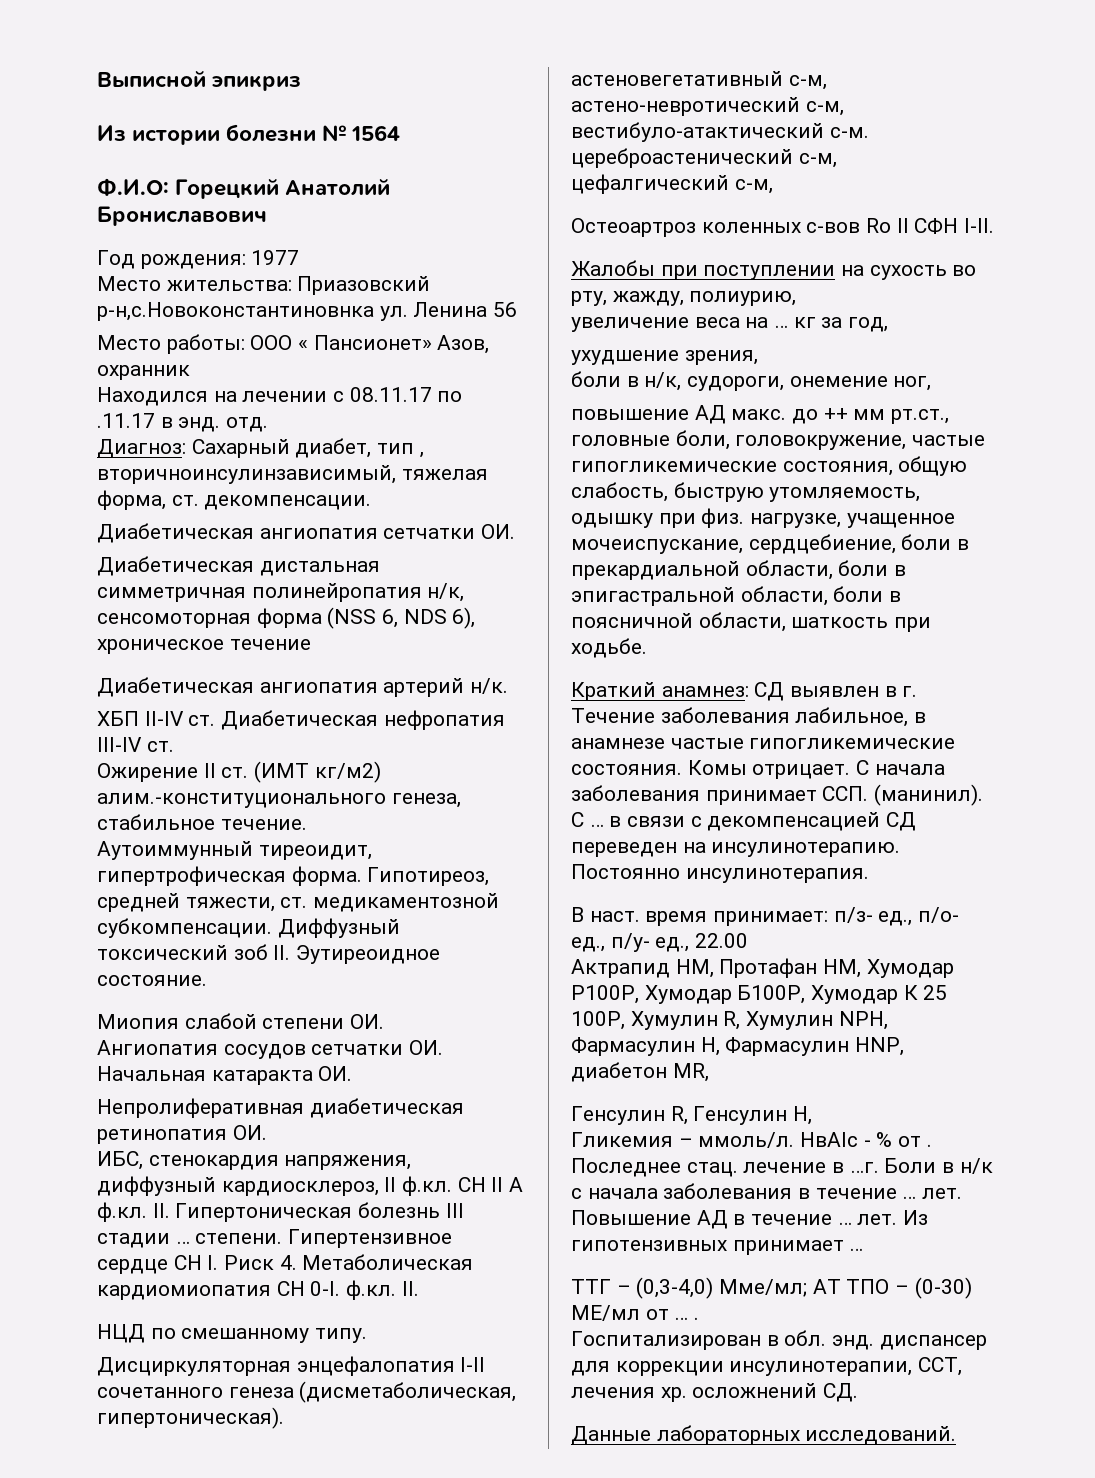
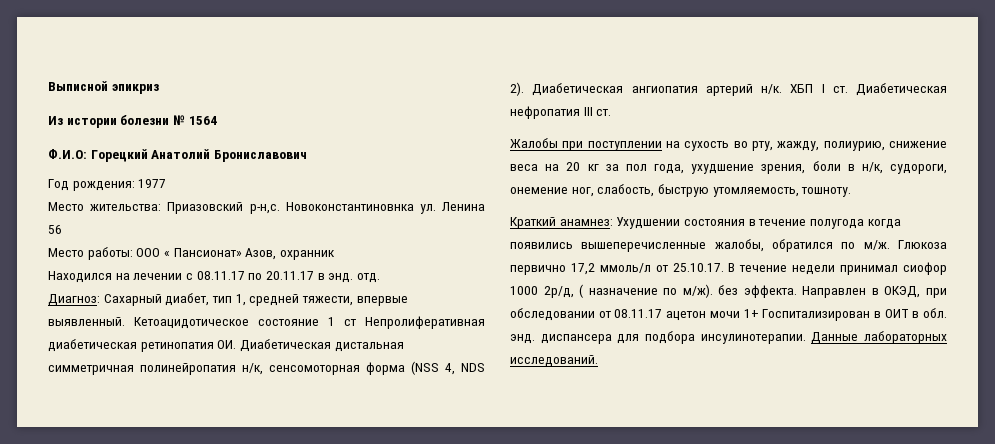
- Место жительства: Приазовский р-н,с.Новоконстантиновнка ул. Ленина 56
+ Место жительства: Приазовский р-н,с. Новоконстантиновнка ул. Ленина 56
- Место работы: ООО « Пансионет» Азов, охранник
+ Место работы: ООО « Пансионат» Азов, охранник
- Находился на лечении с 08.11.17 по .11.17 в энд. отд.
+ Находился на лечении с 08.11.17 по 20.11.17 в энд. отд.
- Диагноз: Сахарный диабет, тип , вторичноинсулинзависимый, тяжелая форма, ст. декомпенсации.
- Диабетическая ангиопатия сетчатки ОИ.
- Диабетическая дистальная симметричная полинейропатия н/к, сенсомоторная форма (NSS 6, NDS 6), хроническое течение
- Диабетическая ангиопатия артерий н/к.
- ХБП II-IV ст. Диабетическая нефропатия III-IV ст.
- Ожирение II ст. (ИМТ кг/м2) алим.-конституционального генеза, стабильное течение.
- Аутоиммунный тиреоидит, гипертрофическая форма. Гипотиреоз, средней тяжести, ст. медикаментозной субкомпенсации. Диффузный токсический зоб II. Эутиреоидное состояние.
- Миопия слабой степени ОИ.
- Ангиопатия сосудов сетчатки ОИ. Начальная катаракта ОИ.
- Непролиферативная диабетическая ретинопатия ОИ.
- ИБС, стенокардия напряжения, диффузный кардиосклероз, II ф.кл. СН II А ф.кл. II. Гипертоническая болезнь III стадии … степени. Гипертензивное сердце СН I. Риск 4. Метаболическая кардиомиопатия СН 0-I. ф.кл. II.
- НЦД по смешанному типу.
- Дисциркуляторная энцефалопатия I-II сочетанного генеза (дисметаболическая, гипертоническая).
- астеновегетативный с-м, астено-невротический с-м, вестибуло-атактический с-м. цереброастенический с-м, цефалгический с-м,
- Остеоартроз коленных с-вов Rо II СФН I-II.
+ Диагноз: Сахарный диабет, тип 1, средней тяжести, впервые выявленный. Кетоацидотическое состояние 1 ст Непролиферативная диабетическая ретинопатия ОИ. Диабетическая дистальная симметричная полинейропатия н/к, сенсомоторная форма (NSS 4, NDS 2). Диабетическая ангиопатия артерий н/к. ХБП I ст. Диабетическая нефропатия III ст.
- Жалобы при поступлении на сухость во рту, жажду, полиурию,
- увеличение веса на … кг за год,
- ухудшение зрения,
- боли в н/к, судороги, онемение ног,
- повышение АД макс. до ++ мм рт.ст., головные боли, головокружение, частые гипогликемические состояния, общую слабость, быструю утомляемость, одышку при физ. нагрузке, учащенное мочеиспускание, сердцебиение, боли в прекардиальной области, боли в эпигастральной области, боли в поясничной области, шаткость при ходьбе.
- Краткий анамнез: СД выявлен в г. Течение заболевания лабильное, в анамнезе частые гипогликемические состояния. Комы отрицает. С начала заболевания принимает ССП. (манинил). С … в связи с декомпенсацией СД переведен на инсулинотерапию. Постоянно инсулинотерапия.
- В наст. время принимает: п/з- ед., п/о- ед., п/у- ед., 22.00
- Актрапид НМ, Протафан НМ, Хумодар Р100Р, Хумодар Б100Р, Хумодар К 25 100Р, Хумулин R, Хумулин NРН, Фармасулин Н, Фармасулин НNР, диабетон МR,
- Генсулин R, Генсулин Н,
- Гликемия – ммоль/л. НвАIс - % от . Последнее стац. лечение в …г. Боли в н/к с начала заболевания в течение … лет. Повышение АД в течение … лет. Из гипотензивных принимает …
- ТТГ – (0,3-4,0) Мме/мл; АТ ТПО – (0-30) МЕ/мл от … .
- Госпитализирован в обл. энд. диспансер для коррекции инсулинотерапии, ССТ, лечения хр. осложнений СД.
- Данные лабораторных исследований.
+ Жалобы при поступлении на сухость во рту, жажду, полиурию, снижение веса на 20 кг за пол года, ухудшение зрения, боли в н/к, судороги, онемение ног, слабость, быструю утомляемость, тошноту.
+ Краткий анамнез: Ухудшении состояния в течение полугода когда появились вышеперечисленные жалобы, обратился по м/ж. Глюкоза первично 17,2 ммоль/л от 25.10.17. В течение недели принимал сиофор 1000 2р/д, ( назначение по м/ж). без эффекта. Направлен в ОКЭД, при обследовании от 08.11.17 ацетон мочи 1+ Госпитализирован в ОИТ в обл. энд. диспансера для подбора инсулинотерапии. Данные лабораторных исследований.

